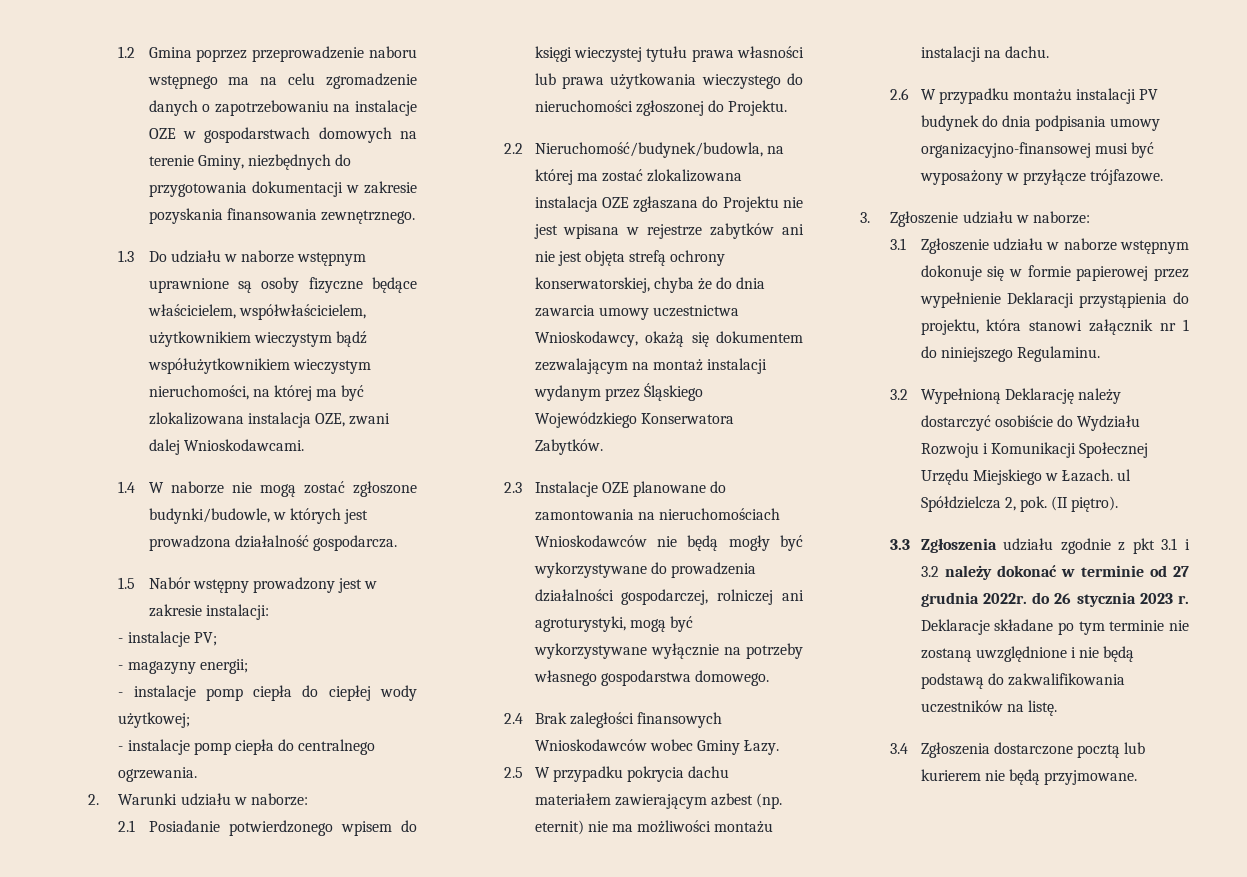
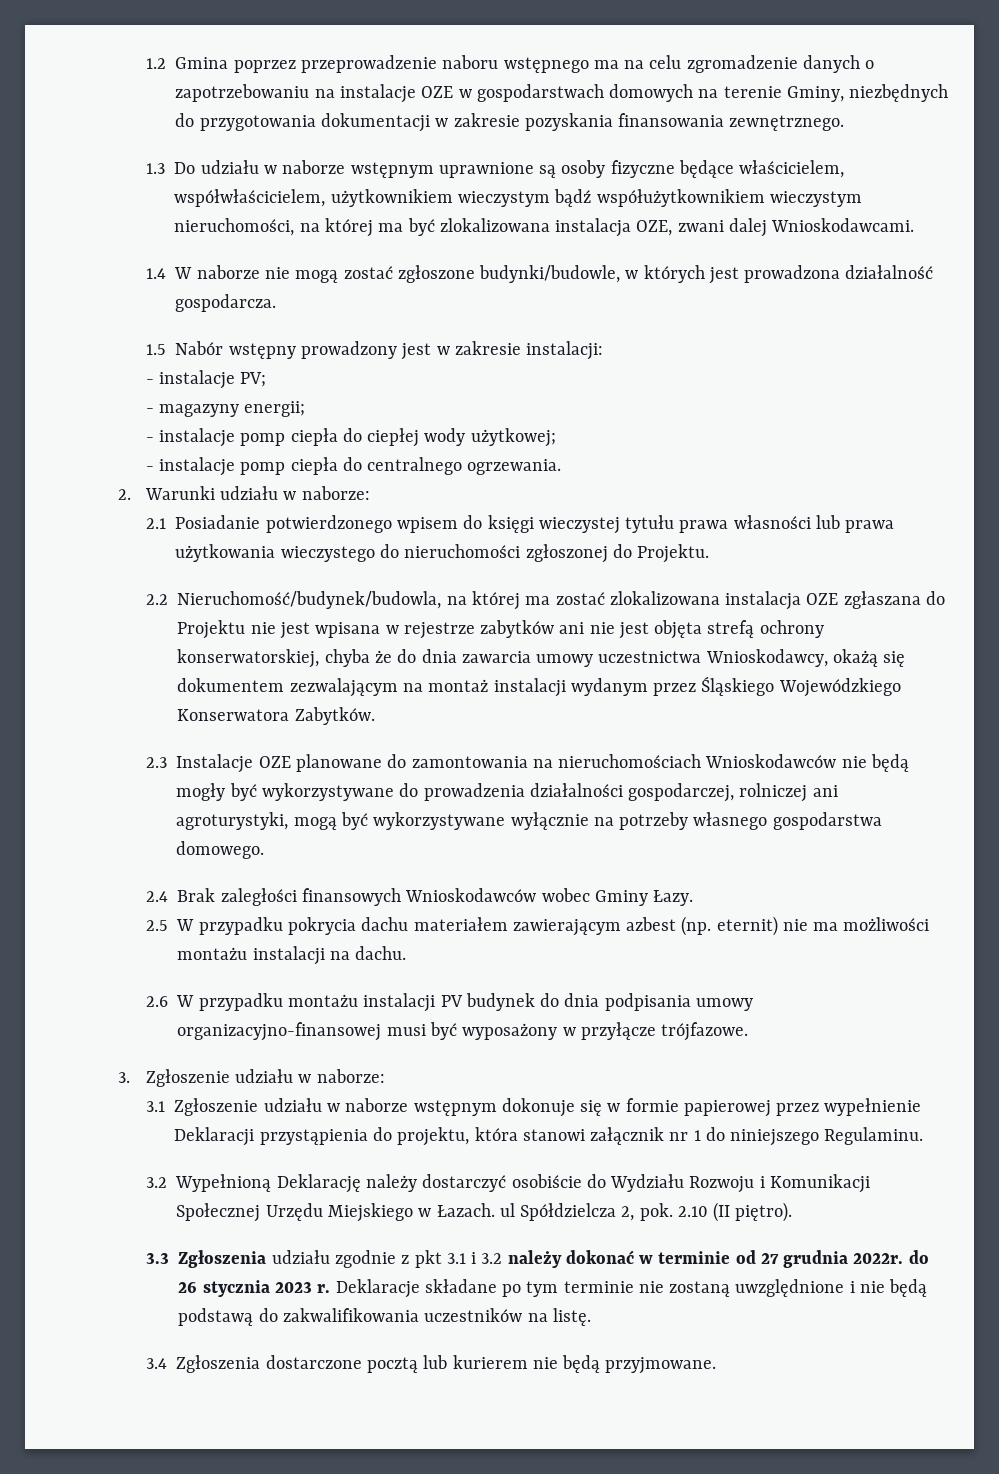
- (II piętro).
+ 2.10 (II piętro).

